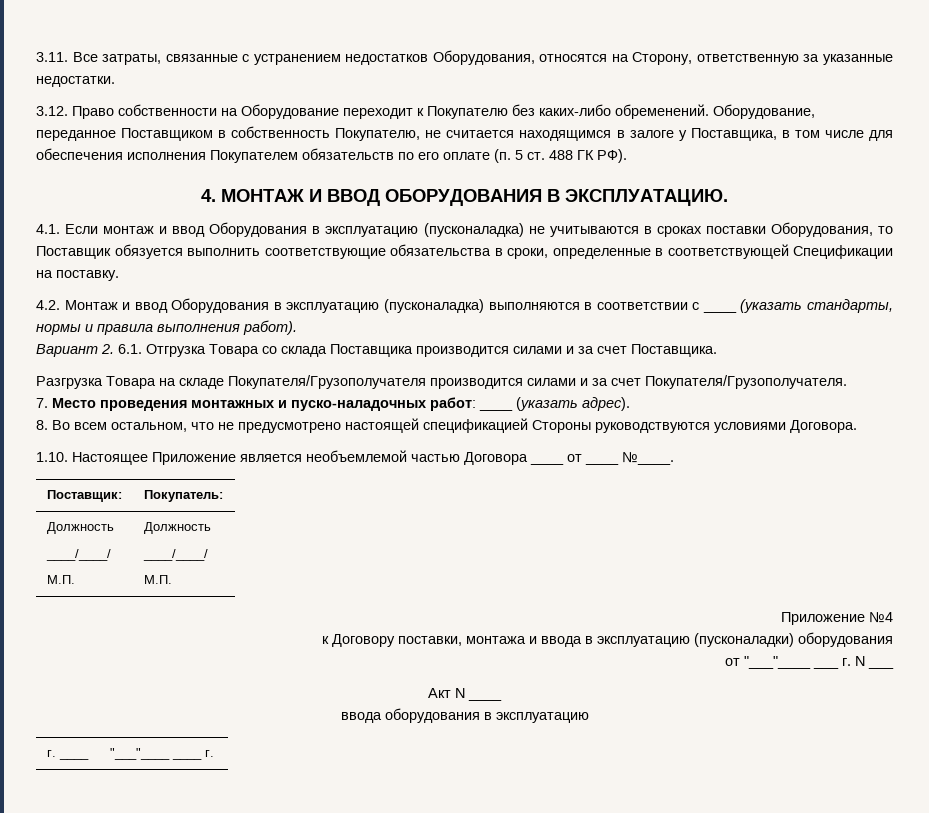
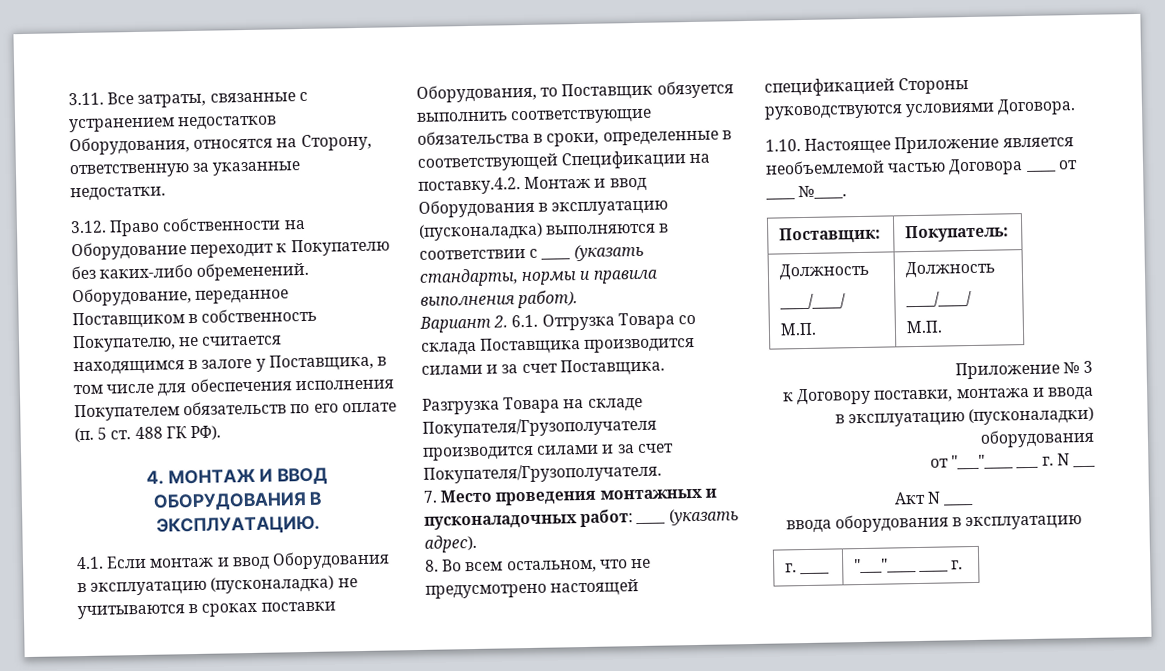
- 4.1. Если монтаж и ввод Оборудования в эксплуатацию (пусконаладка) не учитываются в сроках поставки Оборудования, то Поставщик обязуется выполнить соответствующие обязательства в сроки, определенные в соответствующей Спецификации на поставку.
- 4.2. Монтаж и ввод Оборудования в эксплуатацию (пусконаладка) выполняются в соответствии с ____ (указать стандарты, нормы и правила выполнения работ).
+ 4.1. Если монтаж и ввод Оборудования в эксплуатацию (пусконаладка) не учитываются в сроках поставки Оборудования, то Поставщик обязуется выполнить соответствующие обязательства в сроки, определенные в соответствующей Спецификации на поставку.4.2. Монтаж и ввод Оборудования в эксплуатацию (пусконаладка) выполняются в соответствии с ____ (указать стандарты, нормы и правила выполнения работ).
- 7. Место проведения монтажных и пуско-наладочных работ: ____ (указать адрес).
+ 7. Место проведения монтажных и пусконаладочных работ: ____ (указать адрес).
- Приложение №4
+ Приложение № 3

